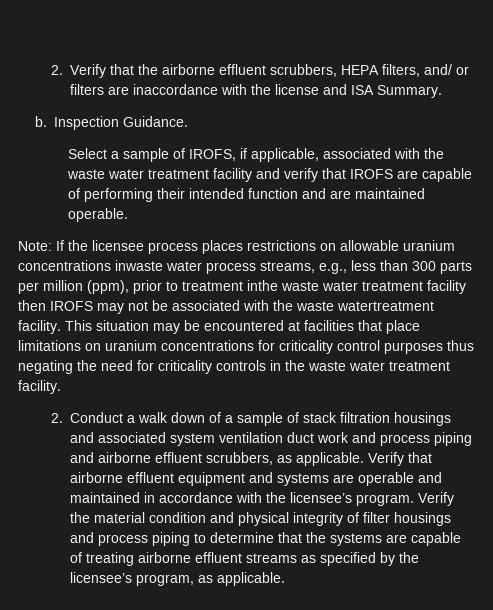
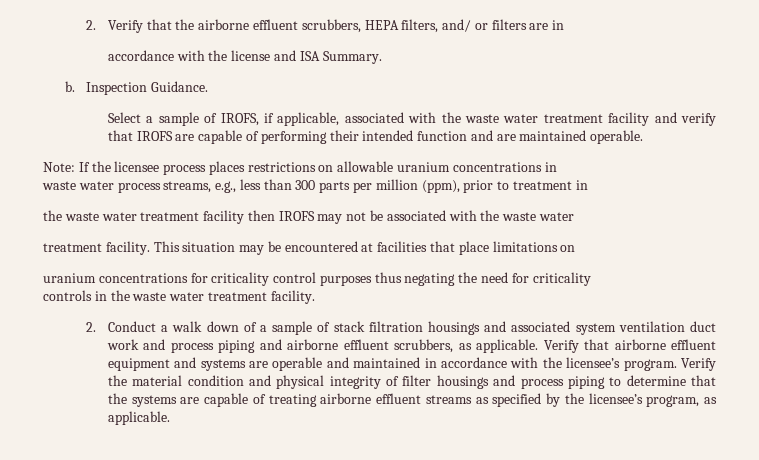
- 2. Verify that the airborne effluent scrubbers, HEPA filters, and/ or filters are inaccordance with the license and ISA Summary.
+ 2. Verify that the airborne effluent scrubbers, HEPA filters, and/ or filters are in
+ accordance with the license and ISA Summary.
- Note: If the licensee process places restrictions on allowable uranium concentrations inwaste water process streams, e.g., less than 300 parts per million (ppm), prior to treatment inthe waste water treatment facility then IROFS may not be associated with the waste watertreatment facility.
+ Note: If the licensee process places restrictions on allowable uranium concentrations in
+ waste water process streams, e.g., less than 300 parts per million (ppm), prior to treatment in
+ the waste water treatment facility then IROFS may not be associated with the waste water
+ treatment facility.
- This situation may be encountered at facilities that place limitations on uranium concentrations for criticality control purposes thus negating the need for criticality controls in the waste water treatment facility.
+ This situation may be encountered at facilities that place limitations on
+ uranium concentrations for criticality control purposes thus negating the need for criticality
+ controls in the waste water treatment facility.

